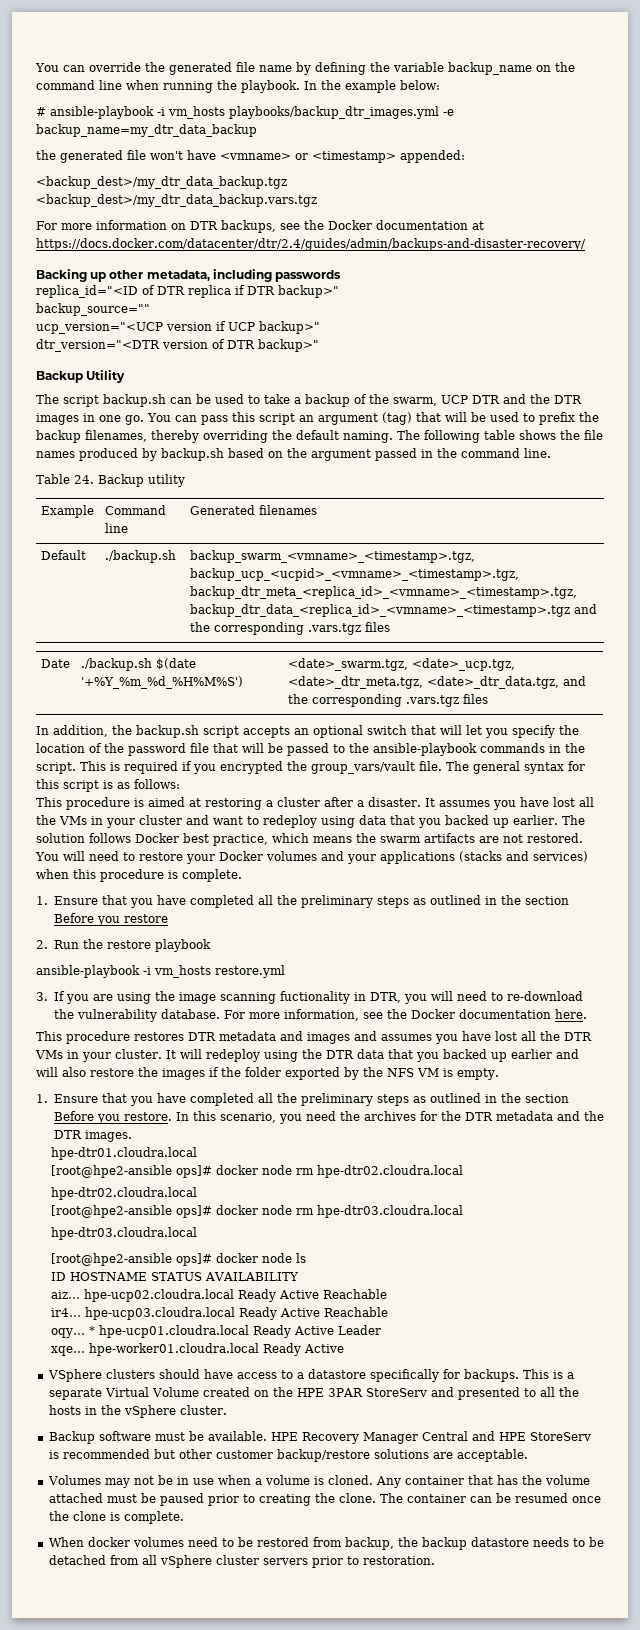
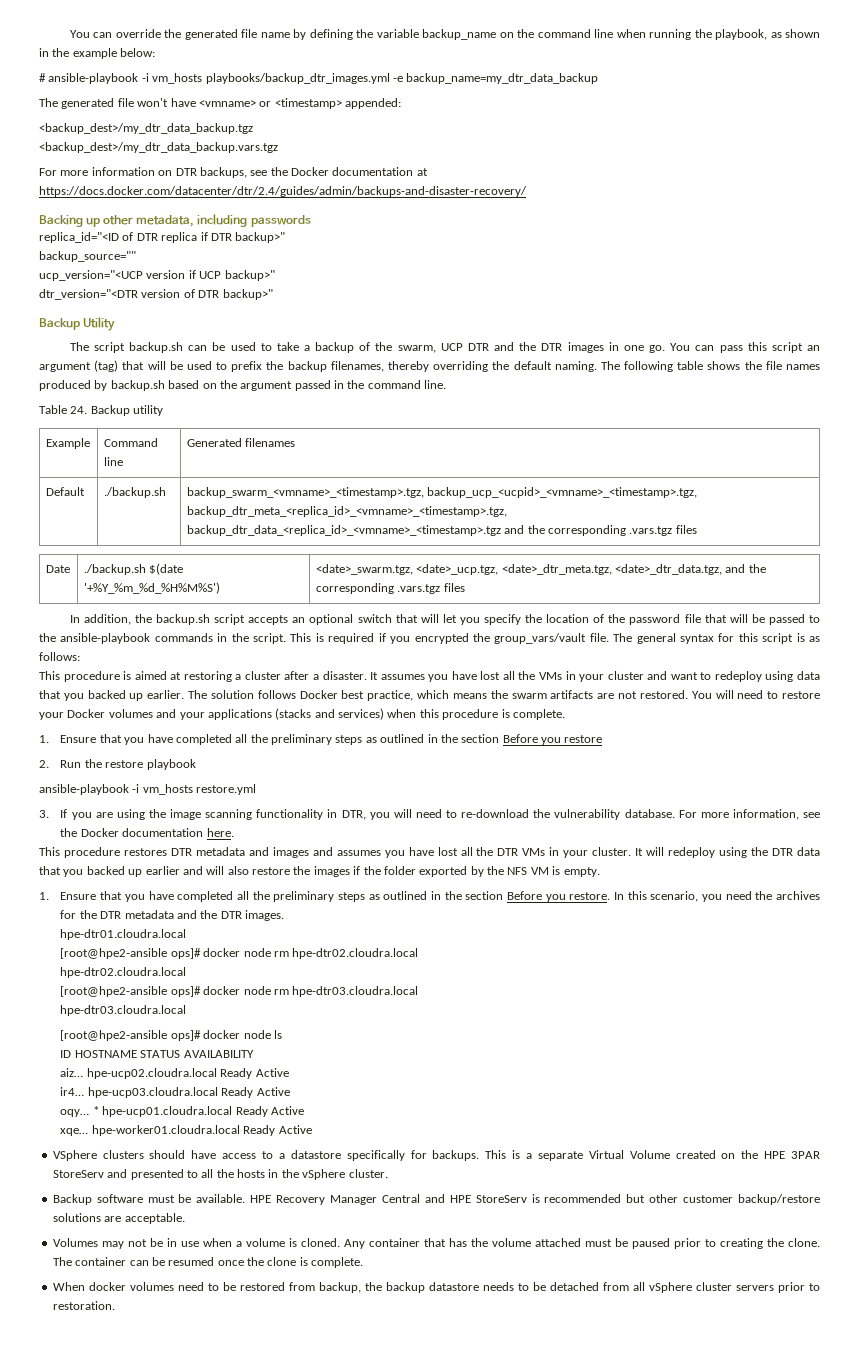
- You can override the generated file name by defining the variable backup_name on the command line when running the playbook. In the example below:
+ You can override the generated file name by defining the variable backup_name on the command line when running the playbook, as shown in the example below:
- the generated file won't have <vmname> or <timestamp> appended:
+ The generated file won't have <vmname> or <timestamp> appended:
- 3. If you are using the image scanning fuctionality in DTR, you will need to re-download the vulnerability database.
+ 3. If you are using the image scanning functionality in DTR, you will need to re-download the vulnerability database.
- aiz… hpe-ucp02.cloudra.local Ready Active Reachable
+ aiz… hpe-ucp02.cloudra.local Ready Active
- ir4… hpe-ucp03.cloudra.local Ready Active Reachable
+ ir4… hpe-ucp03.cloudra.local Ready Active
- * hpe-ucp01.cloudra.local Ready Active Leader
+ * hpe-ucp01.cloudra.local Ready Active

